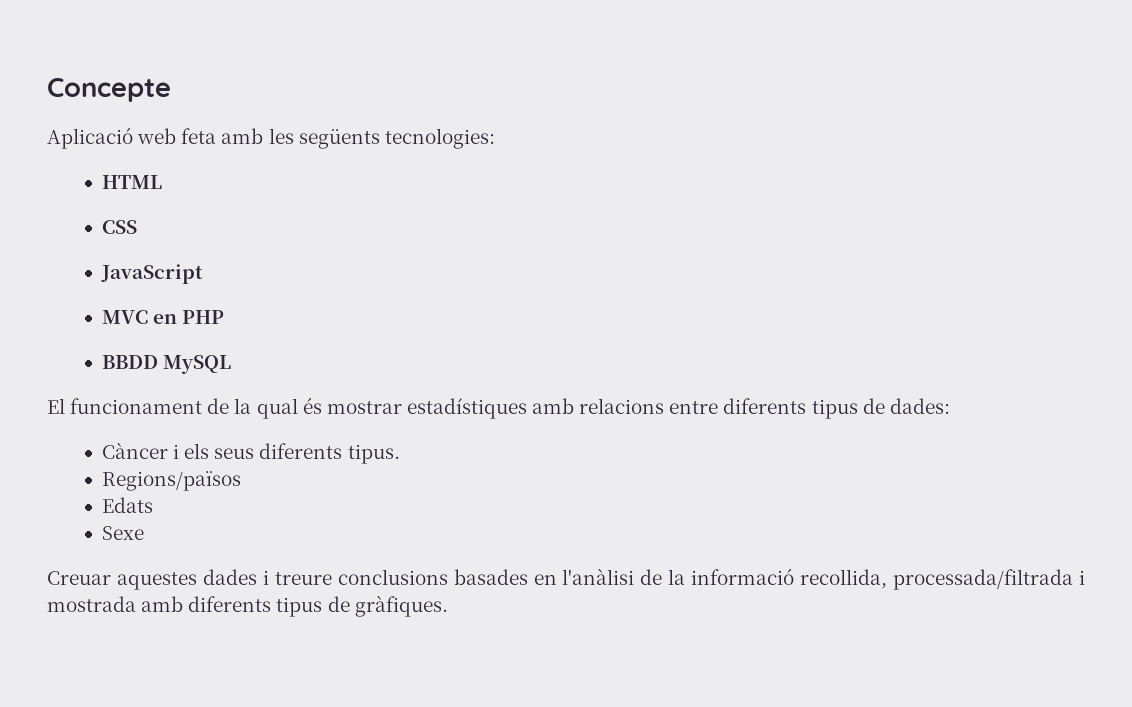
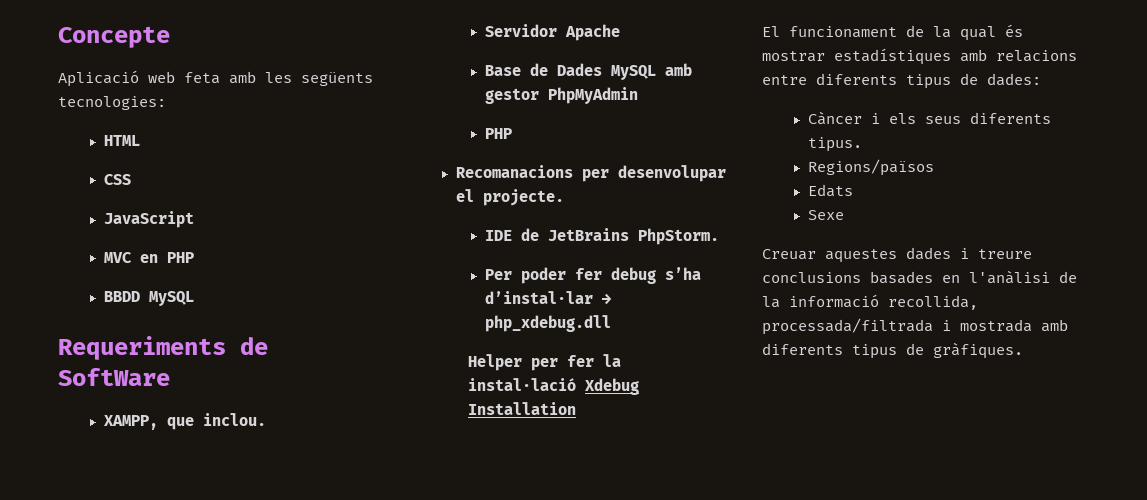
+ Requeriments de SoftWare
+ XAMPP, que inclou.
+ Servidor Apache
+ Base de Dades MySQL amb gestor PhpMyAdmin
+ PHP
+ Recomanacions per desenvolupar el projecte.
+ IDE de JetBrains PhpStorm.
+ Per poder fer debug s’ha d’instal·lar → php_xdebug.dll
+ Helper per fer la instal·lació Xdebug Installation

